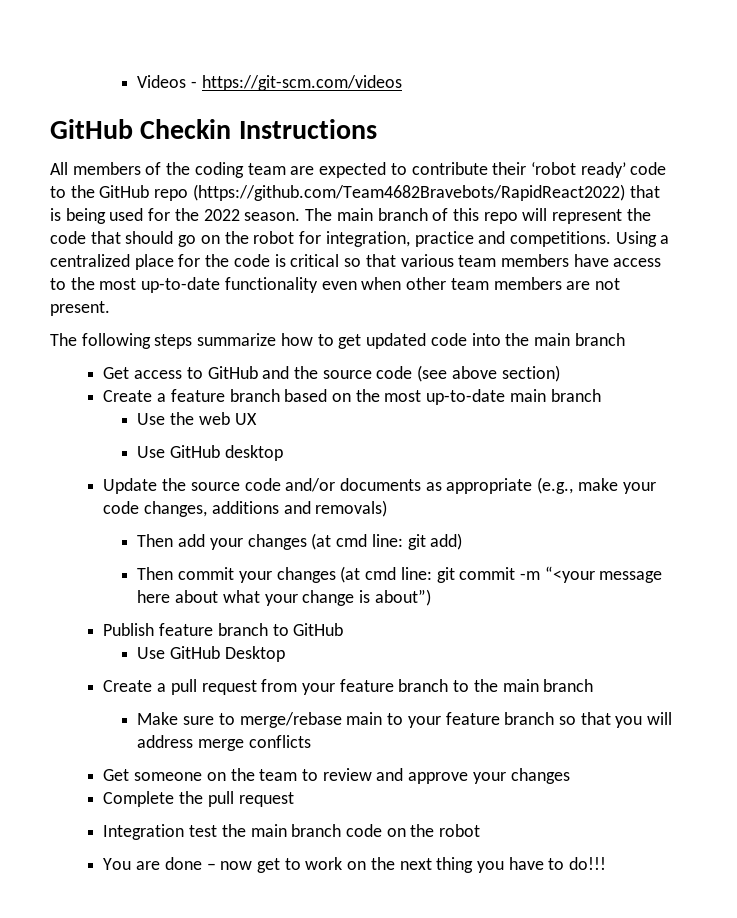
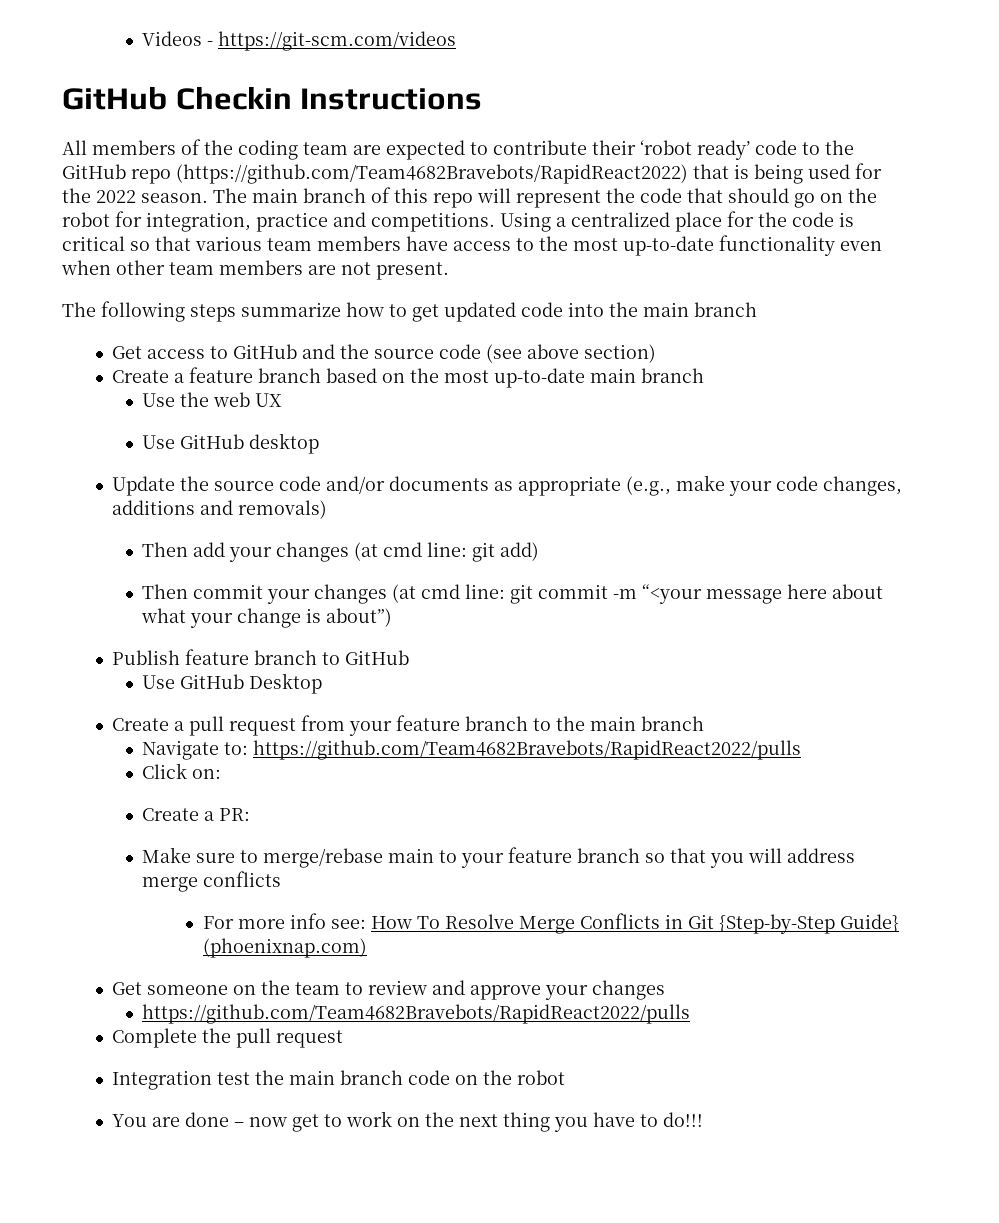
+ Navigate to: https://github.com/Team4682Bravebots/RapidReact2022/pulls
+ Click on:
+ Create a PR:
+ For more info see: How To Resolve Merge Conflicts in Git {Step-by-Step Guide} (phoenixnap.com)
  Get someone on the team to review and approve your changes
+ https://github.com/Team4682Bravebots/RapidReact2022/pulls

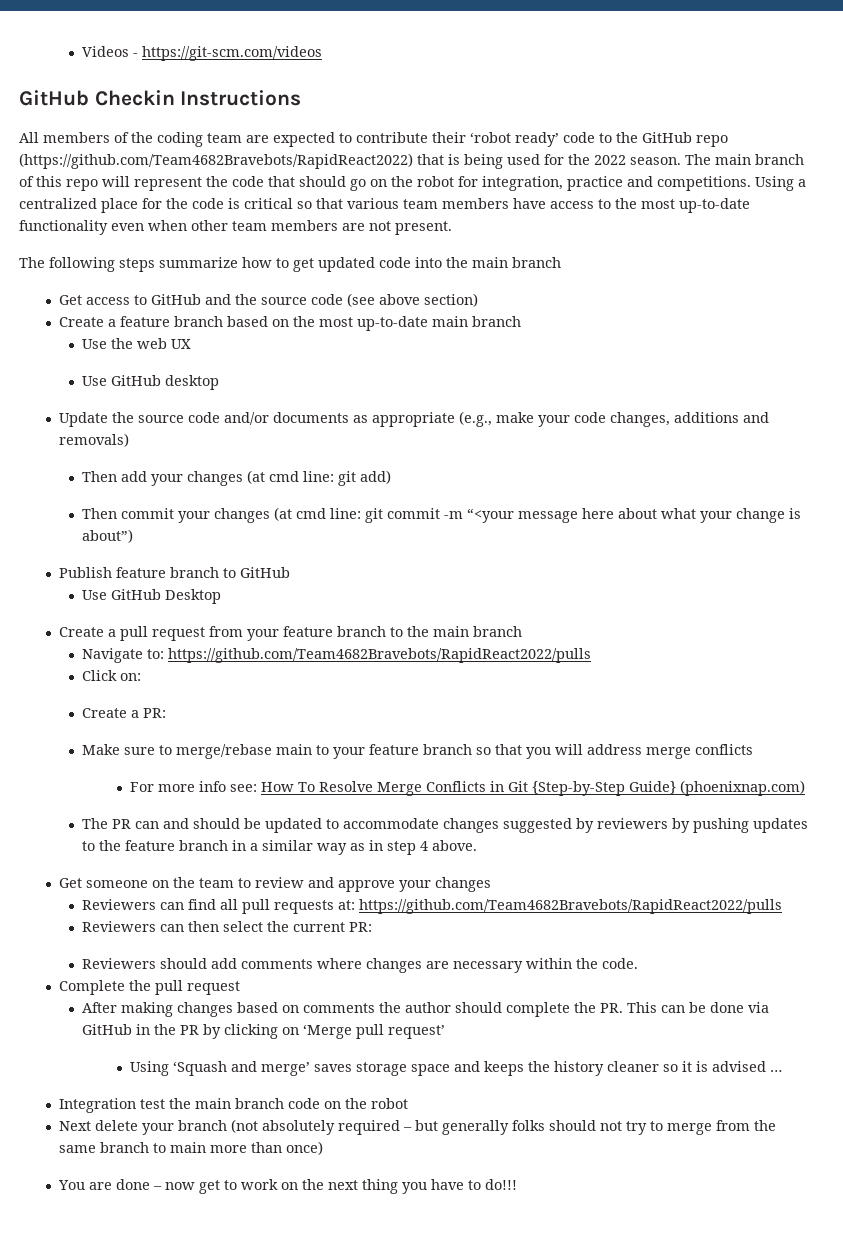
+ The PR can and should be updated to accommodate changes suggested by reviewers by pushing updates to the feature branch in a similar way as in step 4 above.
  Get someone on the team to review and approve your changes
- https://github.com/Team4682Bravebots/RapidReact2022/pulls
+ Reviewers can find all pull requests at: https://github.com/Team4682Bravebots/RapidReact2022/pulls
+ Reviewers can then select the current PR:
+ Reviewers should add comments where changes are necessary within the code.
  Complete the pull request
+ After making changes based on comments the author should complete the PR. This can be done via GitHub in the PR by clicking on ‘Merge pull request’
+ Using ‘Squash and merge’ saves storage space and keeps the history cleaner so it is advised …
+ Next delete your branch (not absolutely required – but generally folks should not try to merge from the same branch to main more than once)

